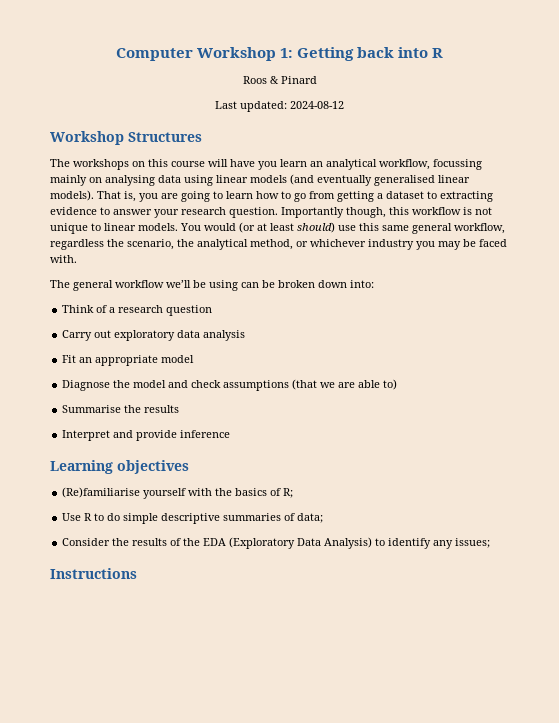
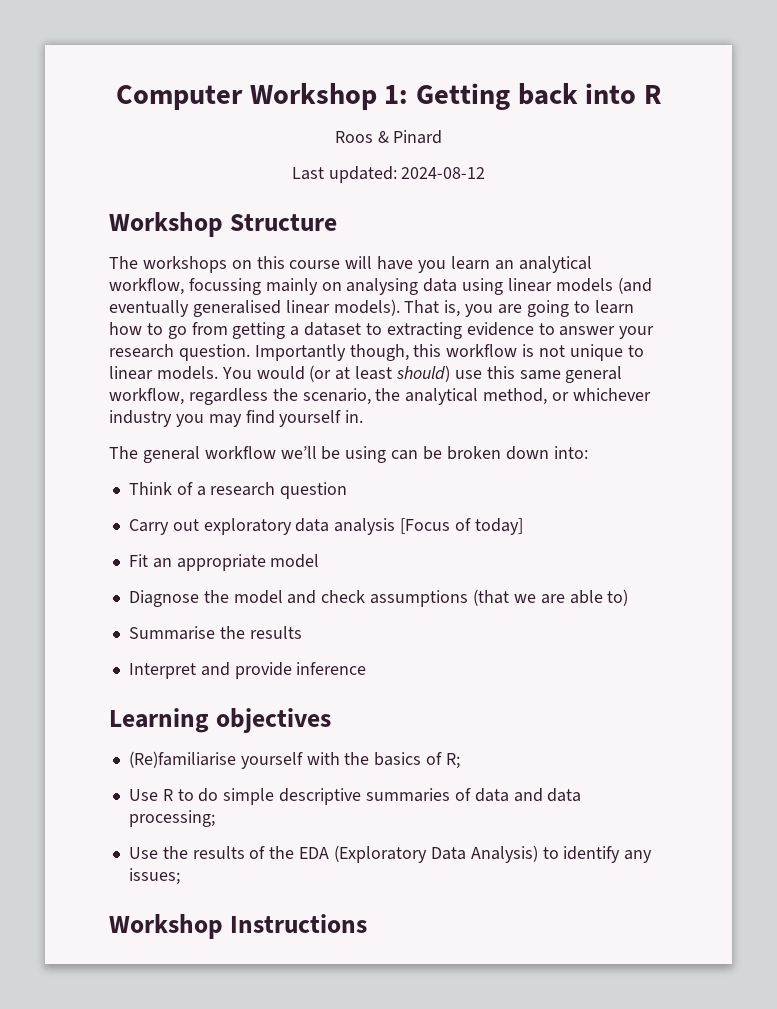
- Workshop Structures
+ Workshop Structure
- You would (or at least should) use this same general workflow, regardless the scenario, the analytical method, or whichever industry you may be faced with.
+ You would (or at least should) use this same general workflow, regardless the scenario, the analytical method, or whichever industry you may find yourself in.
- Carry out exploratory data analysis
+ Carry out exploratory data analysis [Focus of today]
- Use R to do simple descriptive summaries of data;
- Consider the results of the EDA (Exploratory Data Analysis) to identify any issues;
+ Use R to do simple descriptive summaries of data and data processing;
+ Use the results of the EDA (Exploratory Data Analysis) to identify any issues;
- Instructions
+ Workshop Instructions

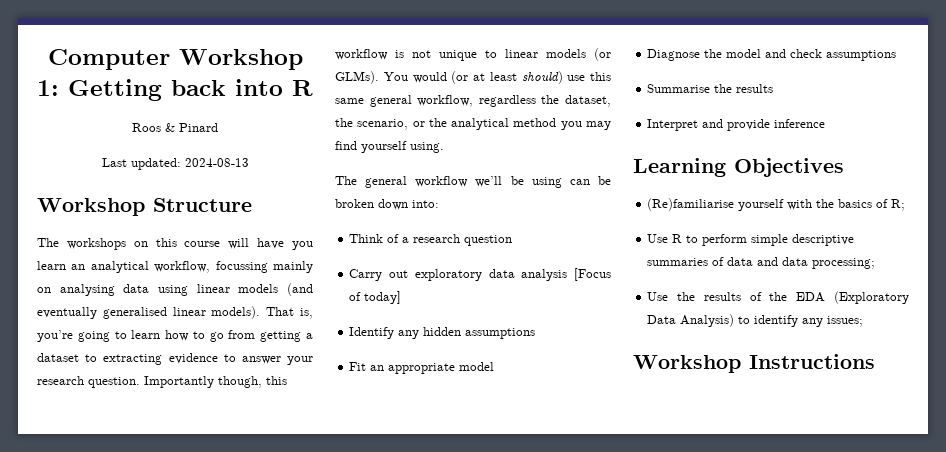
- Last updated: 2024-08-12
+ Last updated: 2024-08-13
- That is, you are going to learn how to go from getting a dataset to extracting evidence to answer your research question.
+ That is, you’re going to learn how to go from getting a dataset to extracting evidence to answer your research question.
- Importantly though, this workflow is not unique to linear models.
+ Importantly though, this workflow is not unique to linear models (or GLMs).
- You would (or at least should) use this same general workflow, regardless the scenario, the analytical method, or whichever industry you may find yourself in.
+ You would (or at least should) use this same general workflow, regardless the dataset, the scenario, or the analytical method you may find yourself using.
+ Identify any hidden assumptions
- Diagnose the model and check assumptions (that we are able to)
+ Diagnose the model and check assumptions
- Learning objectives
+ Learning Objectives
- Use R to do simple descriptive summaries of data and data processing;
+ Use R to perform simple descriptive summaries of data and data processing;

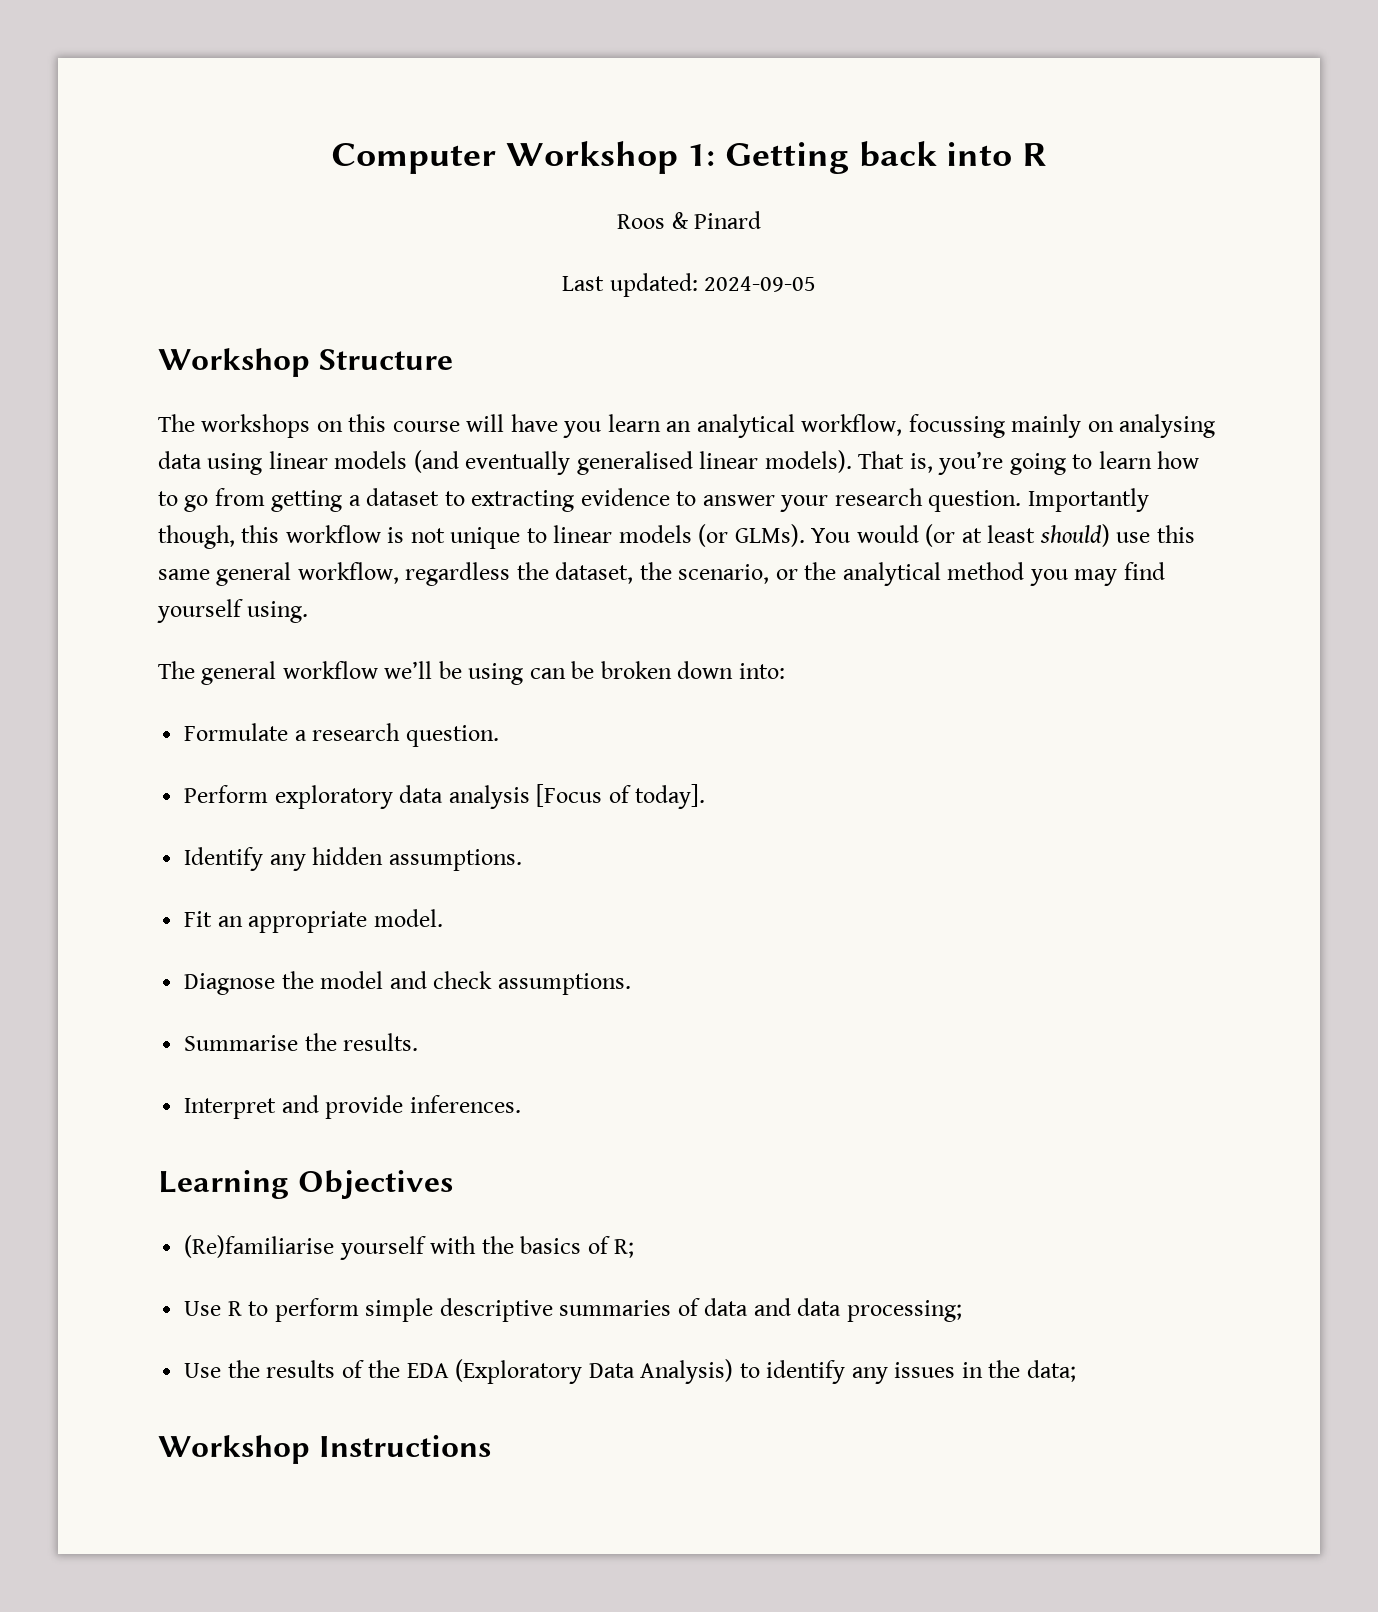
- Last updated: 2024-08-13
+ Last updated: 2024-09-05
- Think of a research question
- Carry out exploratory data analysis [Focus of today]
+ Formulate a research question.
+ Perform exploratory data analysis [Focus of today].
- Identify any hidden assumptions
+ Identify any hidden assumptions.
- Fit an appropriate model
+ Fit an appropriate model.
- Diagnose the model and check assumptions
+ Diagnose the model and check assumptions.
- Summarise the results
+ Summarise the results.
- Interpret and provide inference
+ Interpret and provide inferences.
- Use the results of the EDA (Exploratory Data Analysis) to identify any issues;
+ Use the results of the EDA (Exploratory Data Analysis) to identify any issues in the data;

